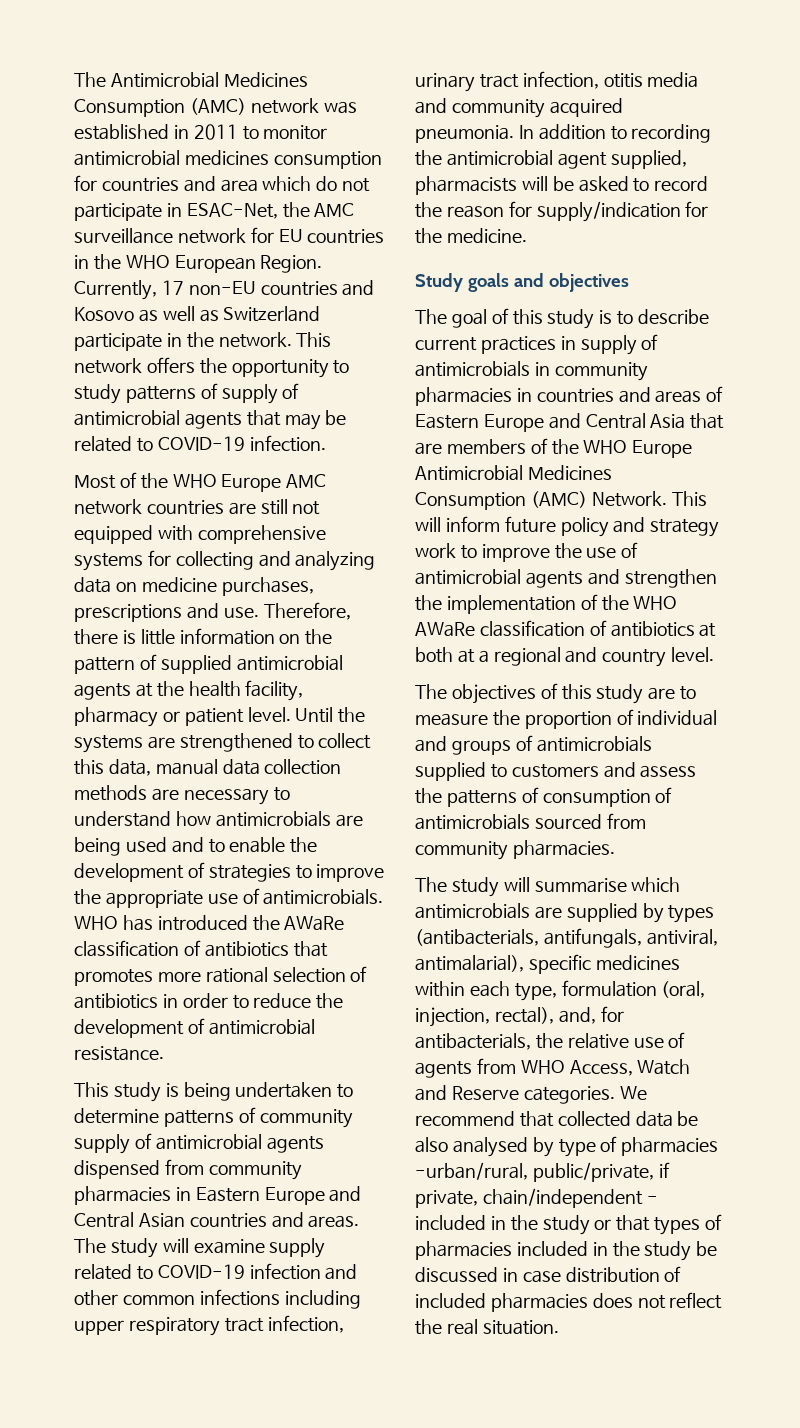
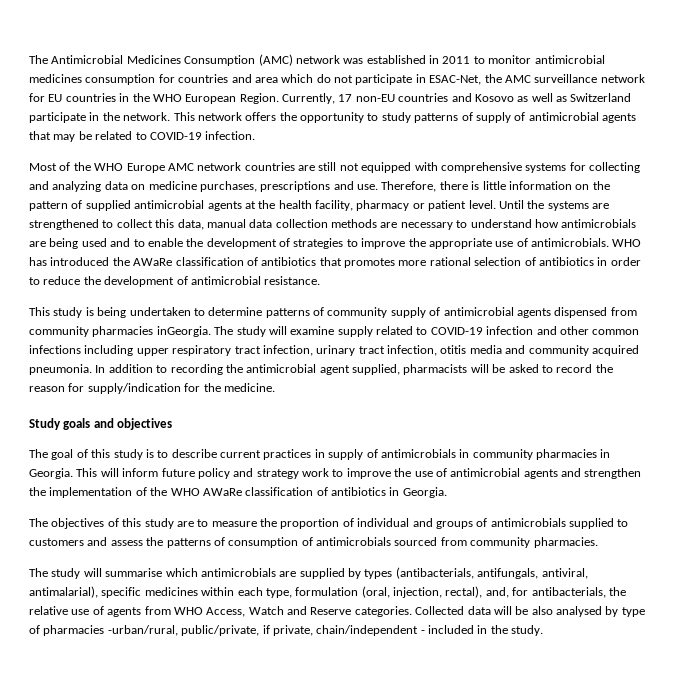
- This study is being undertaken to determine patterns of community supply of antimicrobial agents dispensed from community pharmacies in Eastern Europe and Central Asian countries and areas.
+ This study is being undertaken to determine patterns of community supply of antimicrobial agents dispensed from community pharmacies inGeorgia.
- The goal of this study is to describe current practices in supply of antimicrobials in community pharmacies in countries and areas of Eastern Europe and Central Asia that are members of the WHO Europe Antimicrobial Medicines Consumption (AMC) Network.
+ The goal of this study is to describe current practices in supply of antimicrobials in community pharmacies in Georgia.
- This will inform future policy and strategy work to improve the use of antimicrobial agents and strengthen the implementation of the WHO AWaRe classification of antibiotics at both at a regional and country level.
+ This will inform future policy and strategy work to improve the use of antimicrobial agents and strengthen the implementation of the WHO AWaRe classification of antibiotics in Georgia.
- We recommend that collected data be also analysed by type of pharmacies -urban/rural, public/private, if private, chain/independent - included in the study or that types of pharmacies included in the study be discussed in case distribution of included pharmacies does not reflect the real situation.
+ Collected data will be also analysed by type of pharmacies -urban/rural, public/private, if private, chain/independent - included in the study.

